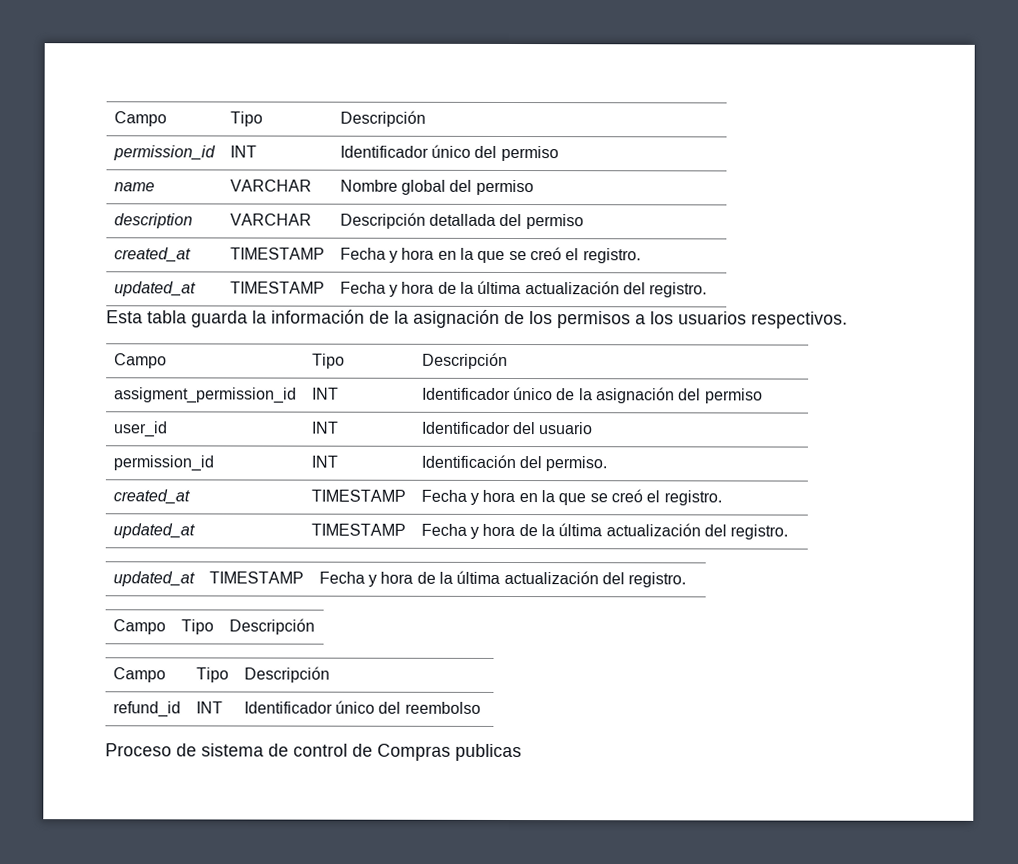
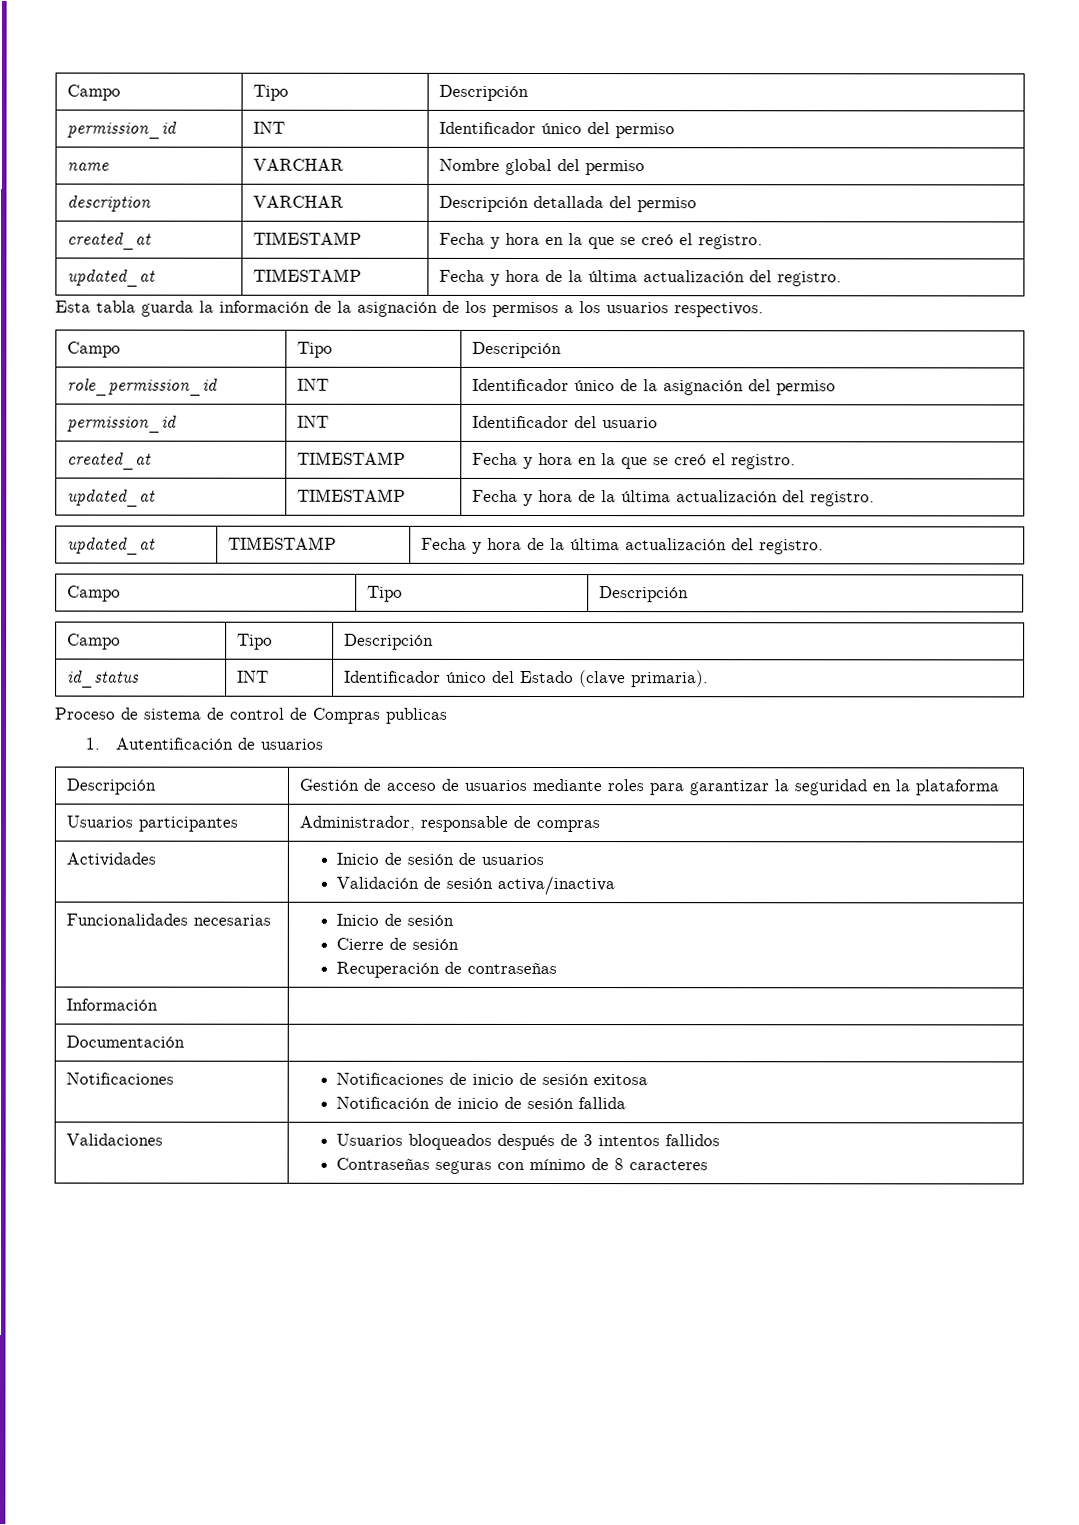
- assigment_permission_id | INT | Identificador único de la asignación del permiso
+ role_permission_id | INT | Identificador único de la asignación del permiso
- user_id | INT | Identificador del usuario
+ permission_id | INT | Identificador del usuario
- permission_id | INT | Identificación del permiso.
- refund_id | INT | Identificador único del reembolso
+ id_status | INT | Identificador único del Estado (clave primaria).
+ 1. Autentificación de usuarios
+ Descripción | Gestión de acceso de usuarios mediante roles para garantizar la seguridad en la plataforma
+ Usuarios participantes | Administrador, responsable de compras
+ Actividades | Inicio de sesión de usuarios
+ Validación de sesión activa/inactiva
+ Funcionalidades necesarias | Inicio de sesión
+ Cierre de sesión
+ Recuperación de contraseñas
+ Información |
+ Documentación |
+ Notificaciones | Notificaciones de inicio de sesión exitosa
+ Notificación de inicio de sesión fallida
+ Validaciones | Usuarios bloqueados después de 3 intentos fallidos
+ Contraseñas seguras con mínimo de 8 caracteres

